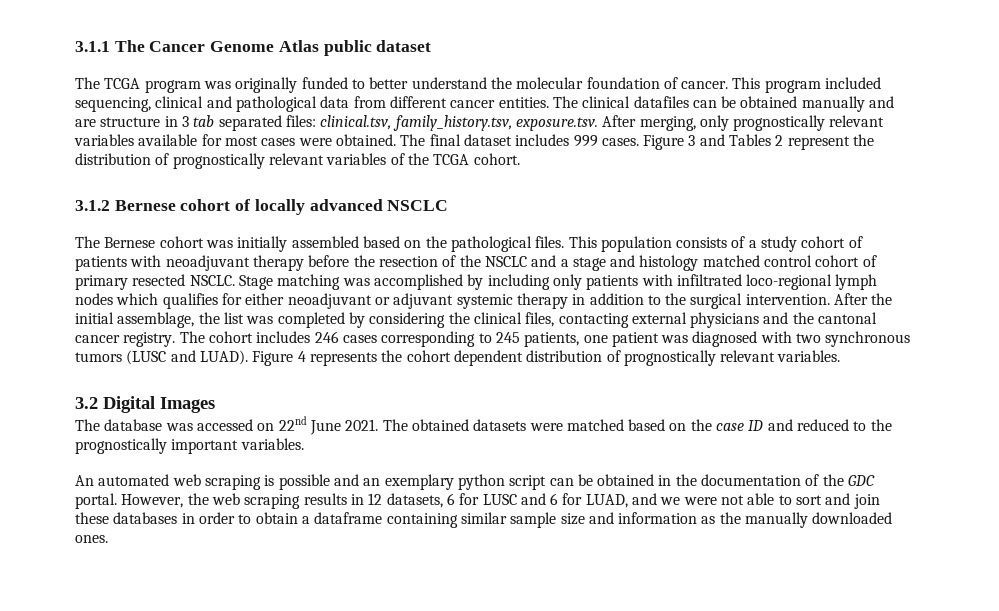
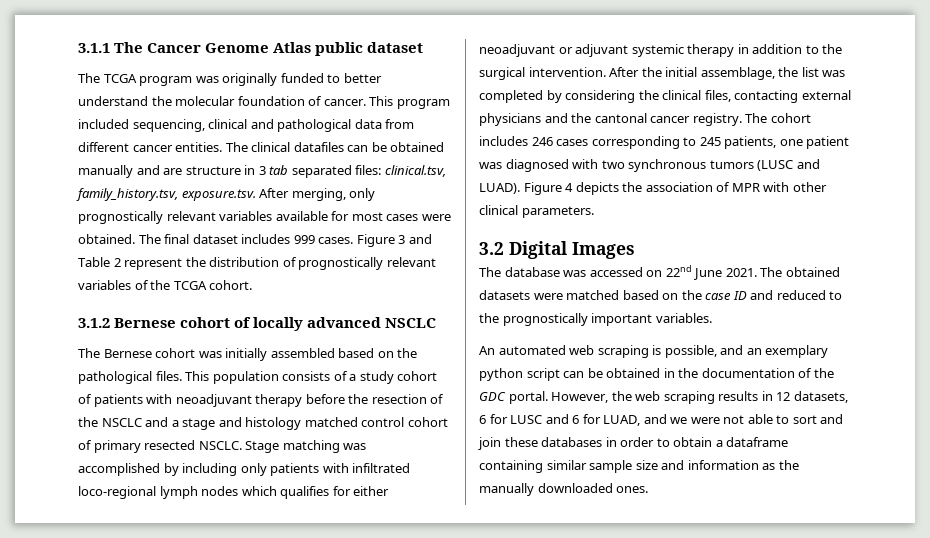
- Figure 3 and Tables 2 represent the distribution of prognostically relevant variables of the TCGA cohort.
+ Figure 3 and Table 2 represent the distribution of prognostically relevant variables of the TCGA cohort.
- Figure 4 represents the cohort dependent distribution of prognostically relevant variables.
+ Figure 4 depicts the association of MPR with other clinical parameters.
- An automated web scraping is possible and an exemplary python script can be obtained in the documentation of the GDC portal.
+ An automated web scraping is possible, and an exemplary python script can be obtained in the documentation of the GDC portal.

